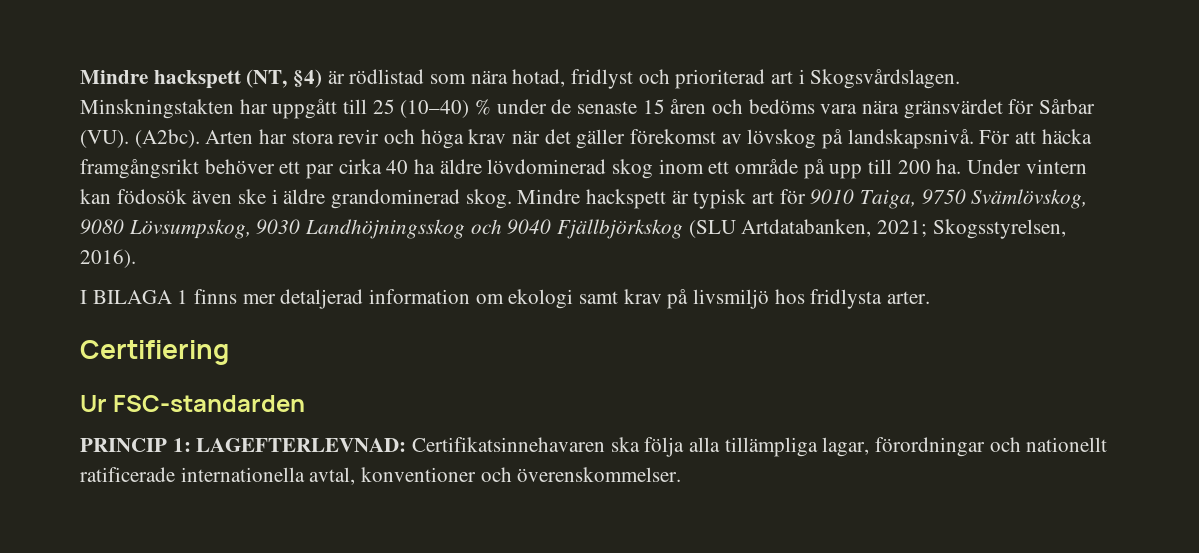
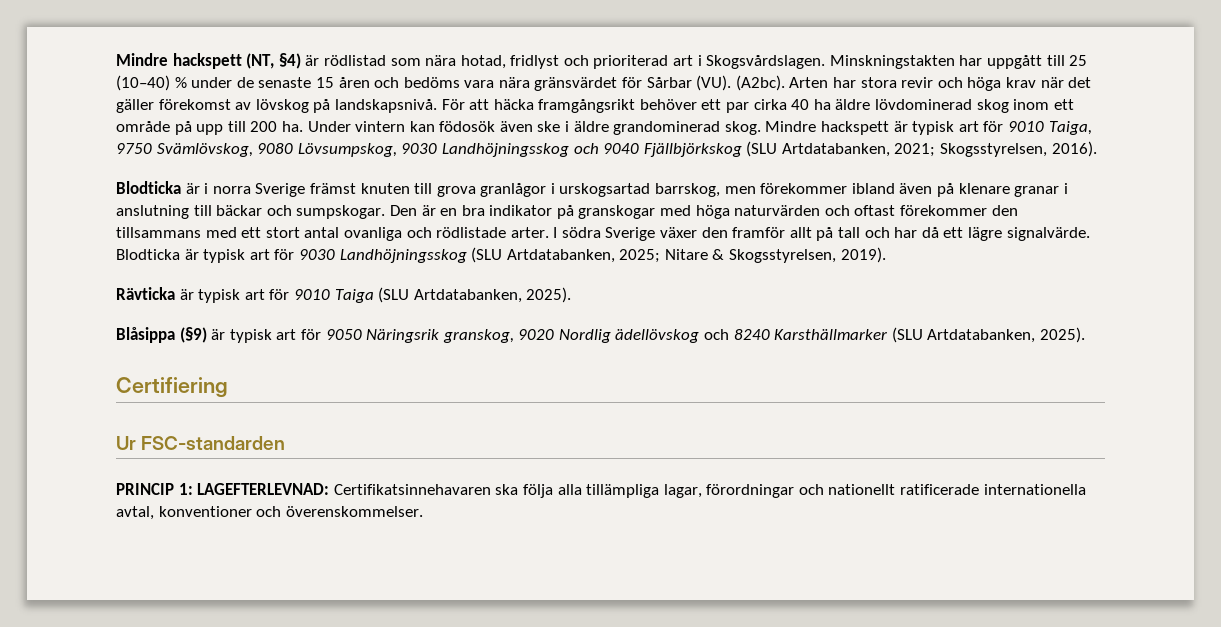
- I BILAGA 1 finns mer detaljerad information om ekologi samt krav på livsmiljö hos fridlysta arter.
+ Blodticka är i norra Sverige främst knuten till grova granlågor i urskogsartad barrskog, men förekommer ibland även på klenare granar i anslutning till bäckar och sumpskogar. Den är en bra indikator på granskogar med höga naturvärden och oftast förekommer den tillsammans med ett stort antal ovanliga och rödlistade arter. I södra Sverige växer den framför allt på tall och har då ett lägre signalvärde. Blodticka är typisk art för 9030 Landhöjningsskog (SLU Artdatabanken, 2025; Nitare & Skogsstyrelsen, 2019).
+ Rävticka är typisk art för 9010 Taiga (SLU Artdatabanken, 2025).
+ Blåsippa (§9) är typisk art för 9050 Näringsrik granskog, 9020 Nordlig ädellövskog och 8240 Karsthällmarker (SLU Artdatabanken, 2025).

